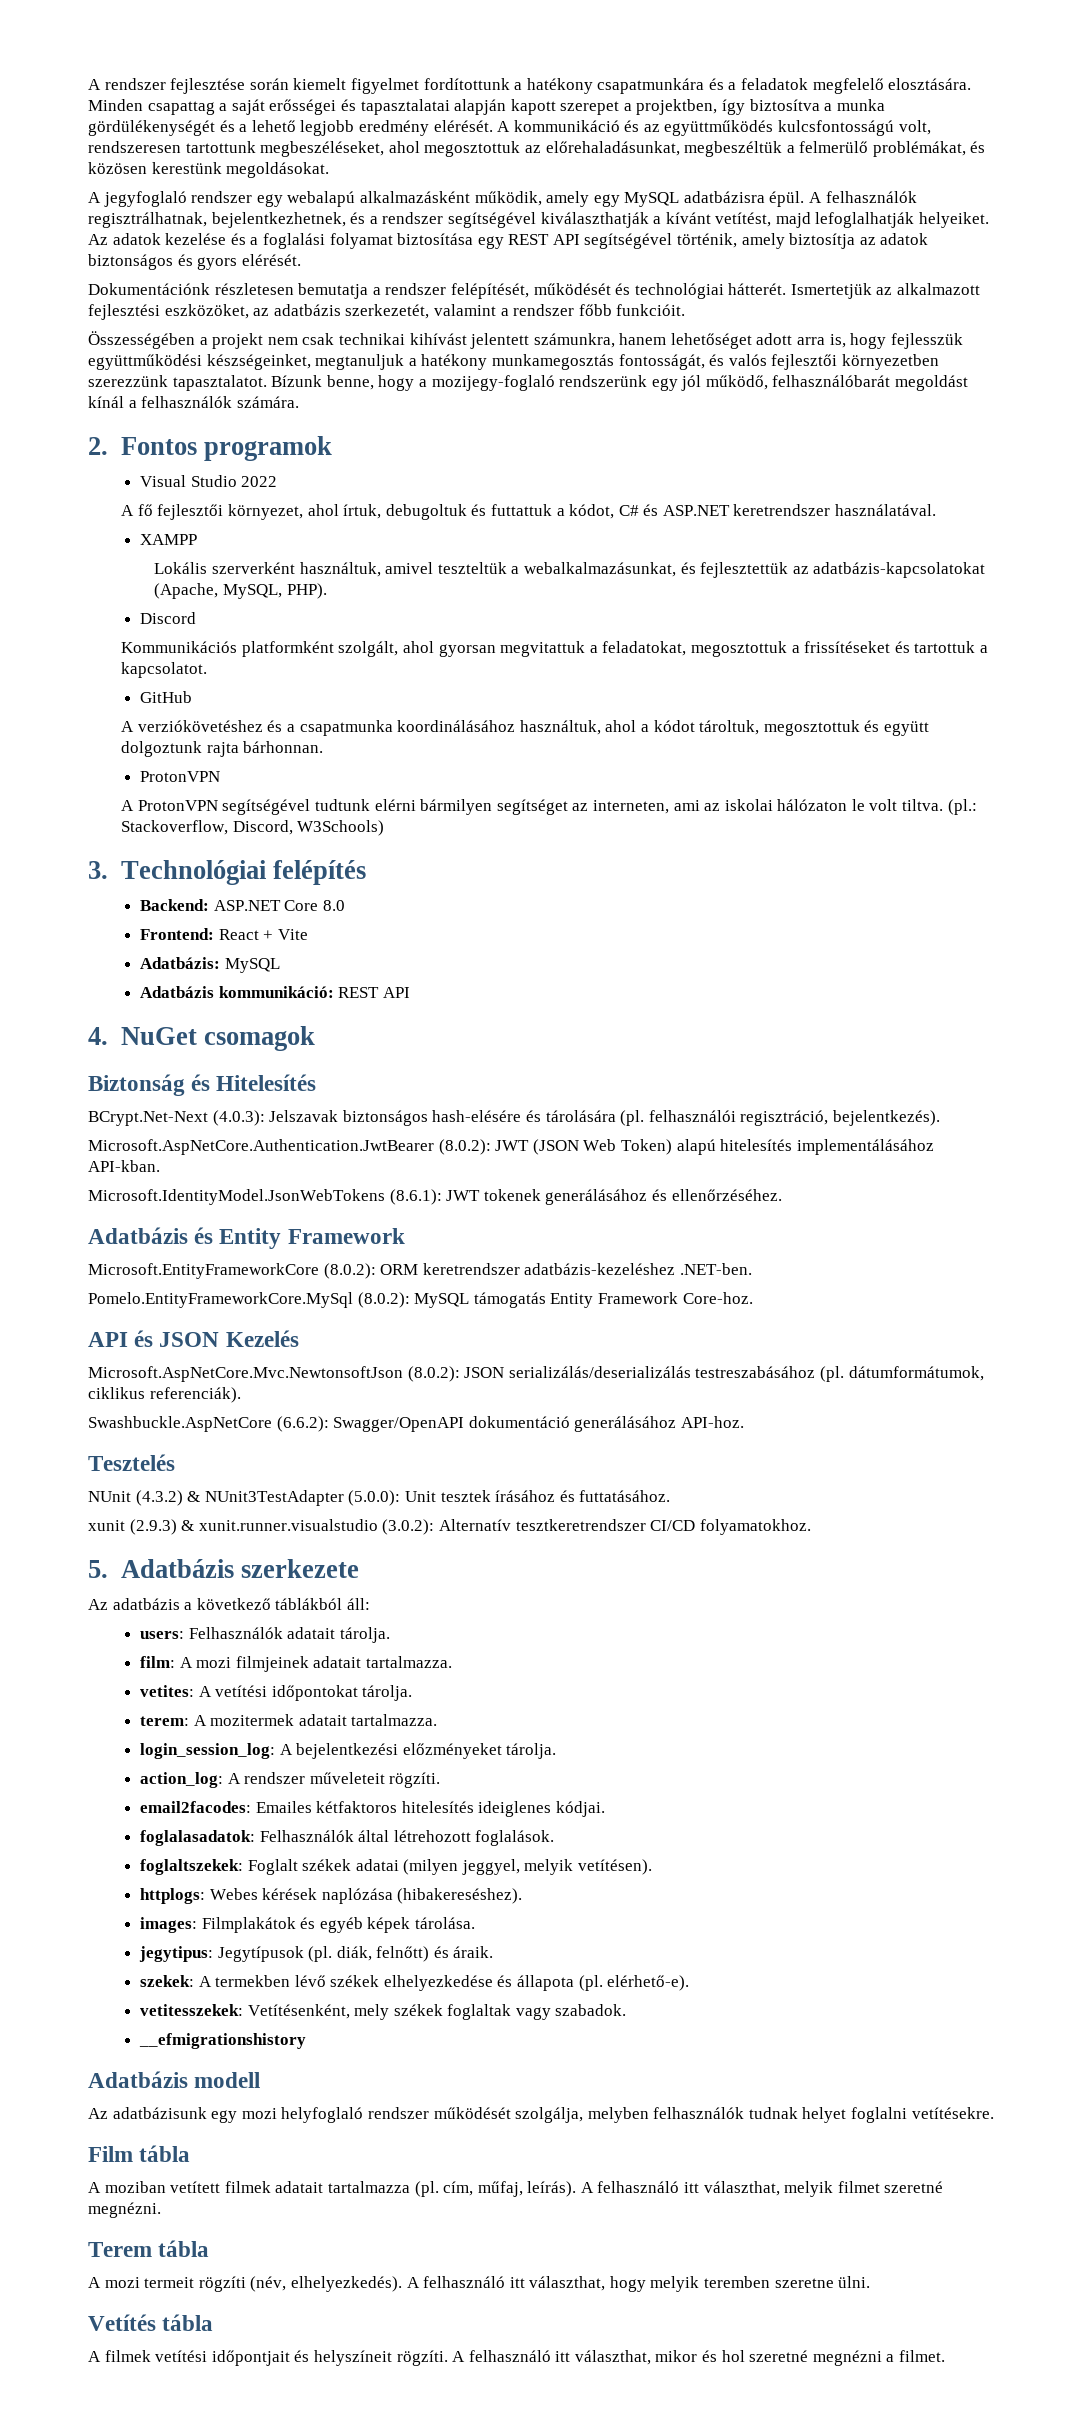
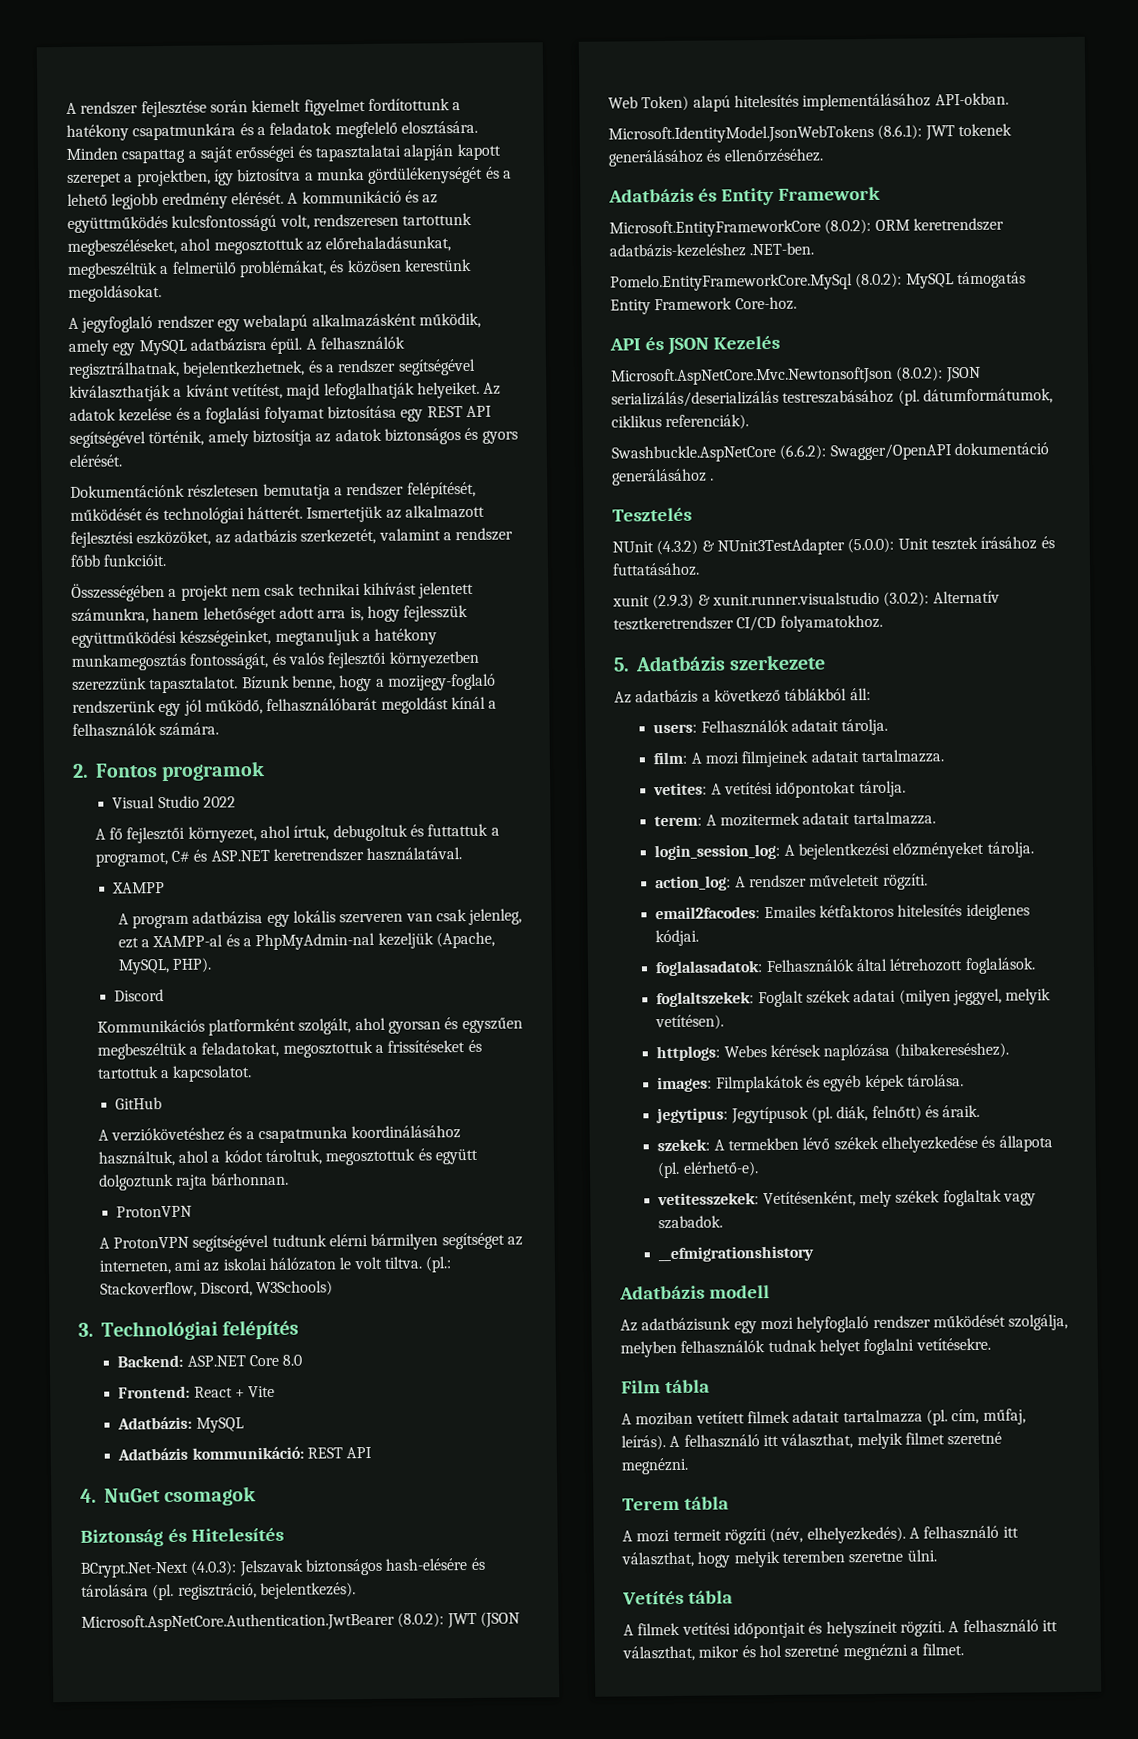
- A fő fejlesztői környezet, ahol írtuk, debugoltuk és futtattuk a kódot, C# és ASP.NET keretrendszer használatával.
+ A fő fejlesztői környezet, ahol írtuk, debugoltuk és futtattuk a programot, C# és ASP.NET keretrendszer használatával.
- Lokális szerverként használtuk, amivel teszteltük a webalkalmazásunkat, és fejlesztettük az adatbázis-kapcsolatokat (Apache, MySQL, PHP).
+ A program adatbázisa egy lokális szerveren van csak jelenleg, ezt a XAMPP-al és a PhpMyAdmin-nal kezeljük (Apache, MySQL, PHP).
- Kommunikációs platformként szolgált, ahol gyorsan megvitattuk a feladatokat, megosztottuk a frissítéseket és tartottuk a kapcsolatot.
+ Kommunikációs platformként szolgált, ahol gyorsan és egyszűen megbeszéltük a feladatokat, megosztottuk a frissítéseket és tartottuk a kapcsolatot.
- BCrypt.Net-Next (4.0.3): Jelszavak biztonságos hash-elésére és tárolására (pl. felhasználói regisztráció, bejelentkezés).
+ BCrypt.Net-Next (4.0.3): Jelszavak biztonságos hash-elésére és tárolására (pl. regisztráció, bejelentkezés).
- Microsoft.AspNetCore.Authentication.JwtBearer (8.0.2): JWT (JSON Web Token) alapú hitelesítés implementálásához API-kban.
+ Microsoft.AspNetCore.Authentication.JwtBearer (8.0.2): JWT (JSON Web Token) alapú hitelesítés implementálásához API-okban.
- Swashbuckle.AspNetCore (6.6.2): Swagger/OpenAPI dokumentáció generálásához API-hoz.
+ Swashbuckle.AspNetCore (6.6.2): Swagger/OpenAPI dokumentáció generálásához .

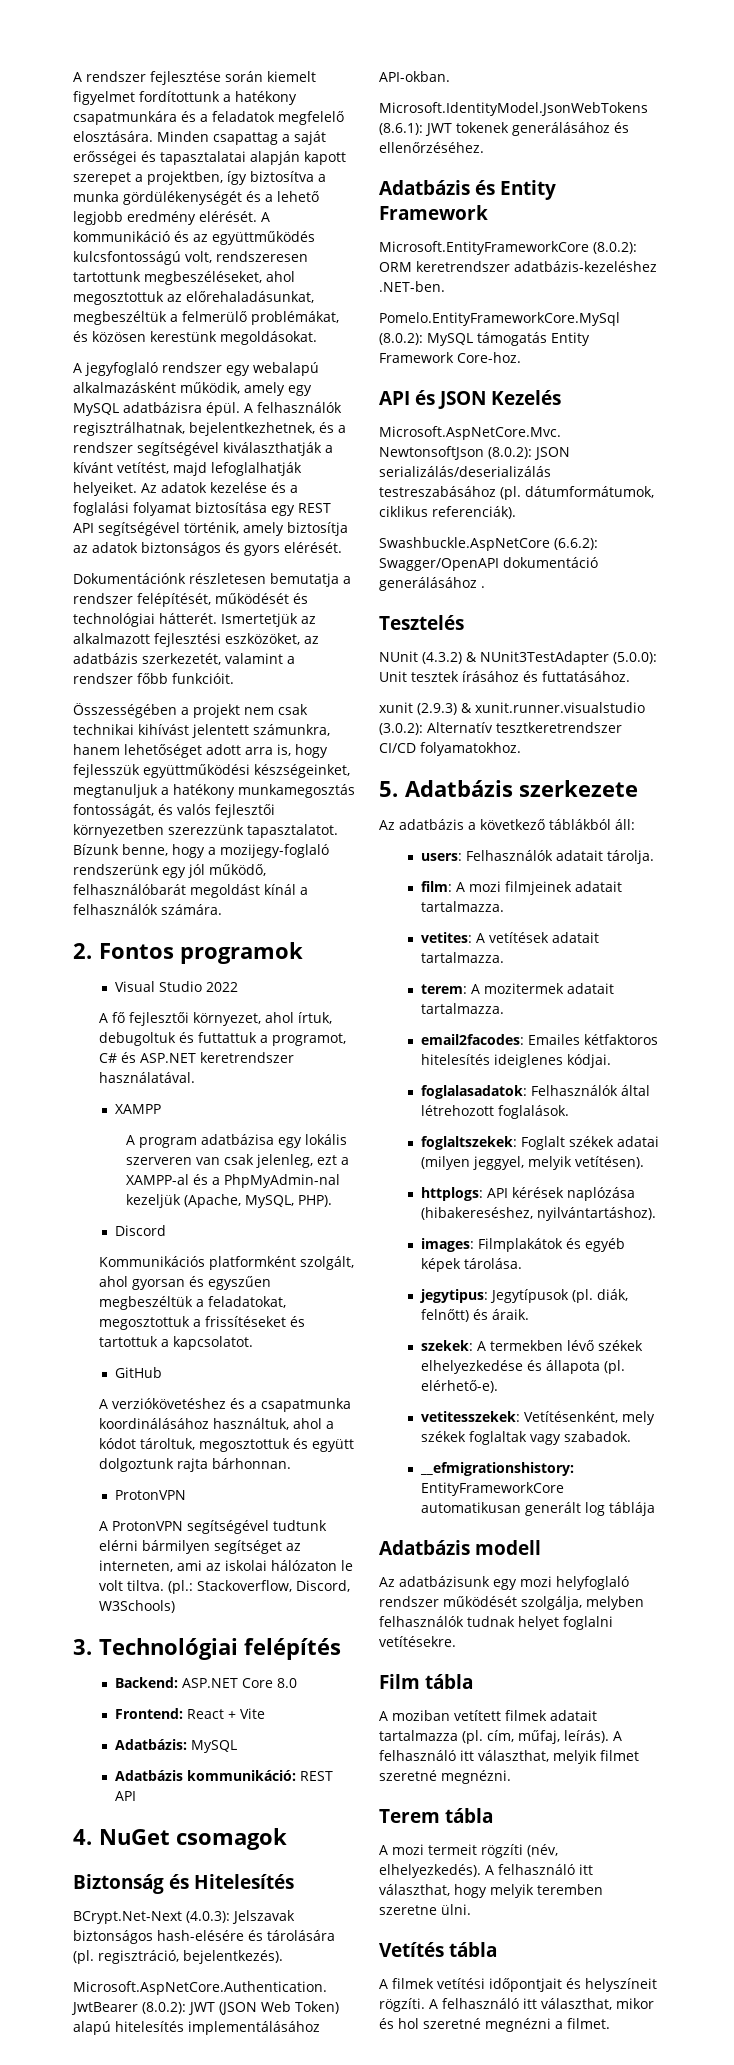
- vetites: A vetítési időpontokat tárolja.
+ vetites: A vetítések adatait tartalmazza.
- login_session_log: A bejelentkezési előzményeket tárolja.
- action_log: A rendszer műveleteit rögzíti.
- httplogs: Webes kérések naplózása (hibakereséshez).
+ httplogs: API kérések naplózása (hibakereséshez, nyilvántartáshoz).
- __efmigrationshistory
+ __efmigrationshistory: EntityFrameworkCore automatikusan generált log táblája

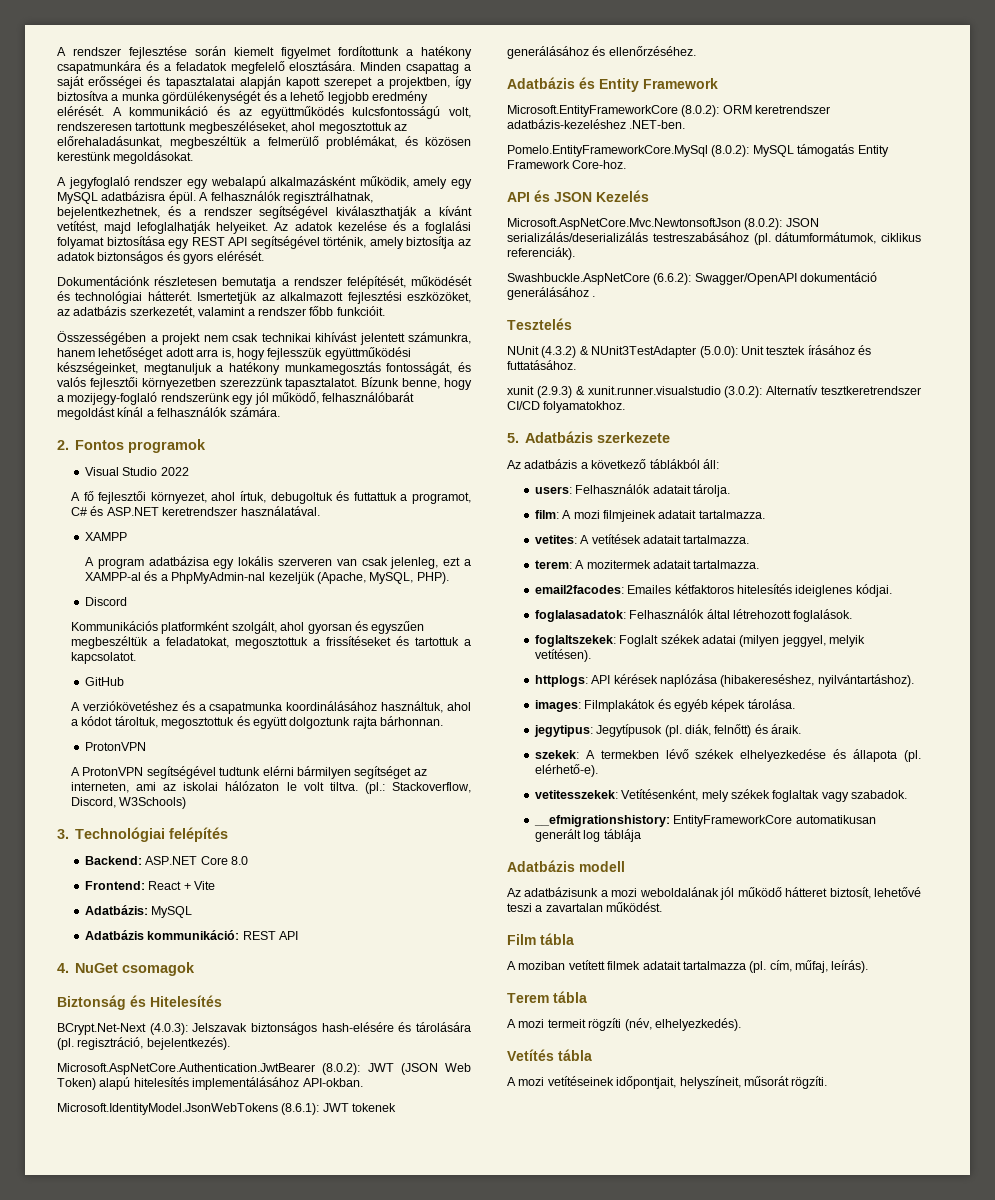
- Az adatbázisunk egy mozi helyfoglaló rendszer működését szolgálja, melyben felhasználók tudnak helyet foglalni vetítésekre.
+ Az adatbázisunk a mozi weboldalának jól működő hátteret biztosít, lehetővé teszi a zavartalan működést.
- A felhasználó itt választhat, melyik filmet szeretné megnézni.
- A mozi termeit rögzíti (név, elhelyezkedés). A felhasználó itt választhat, hogy melyik teremben szeretne ülni.
+ A mozi termeit rögzíti (név, elhelyezkedés).
  Vetítés tábla
- A filmek vetítési időpontjait és helyszíneit rögzíti. A felhasználó itt választhat, mikor és hol szeretné megnézni a filmet.
+ A mozi vetítéseinek időpontjait, helyszíneit, műsorát rögzíti.

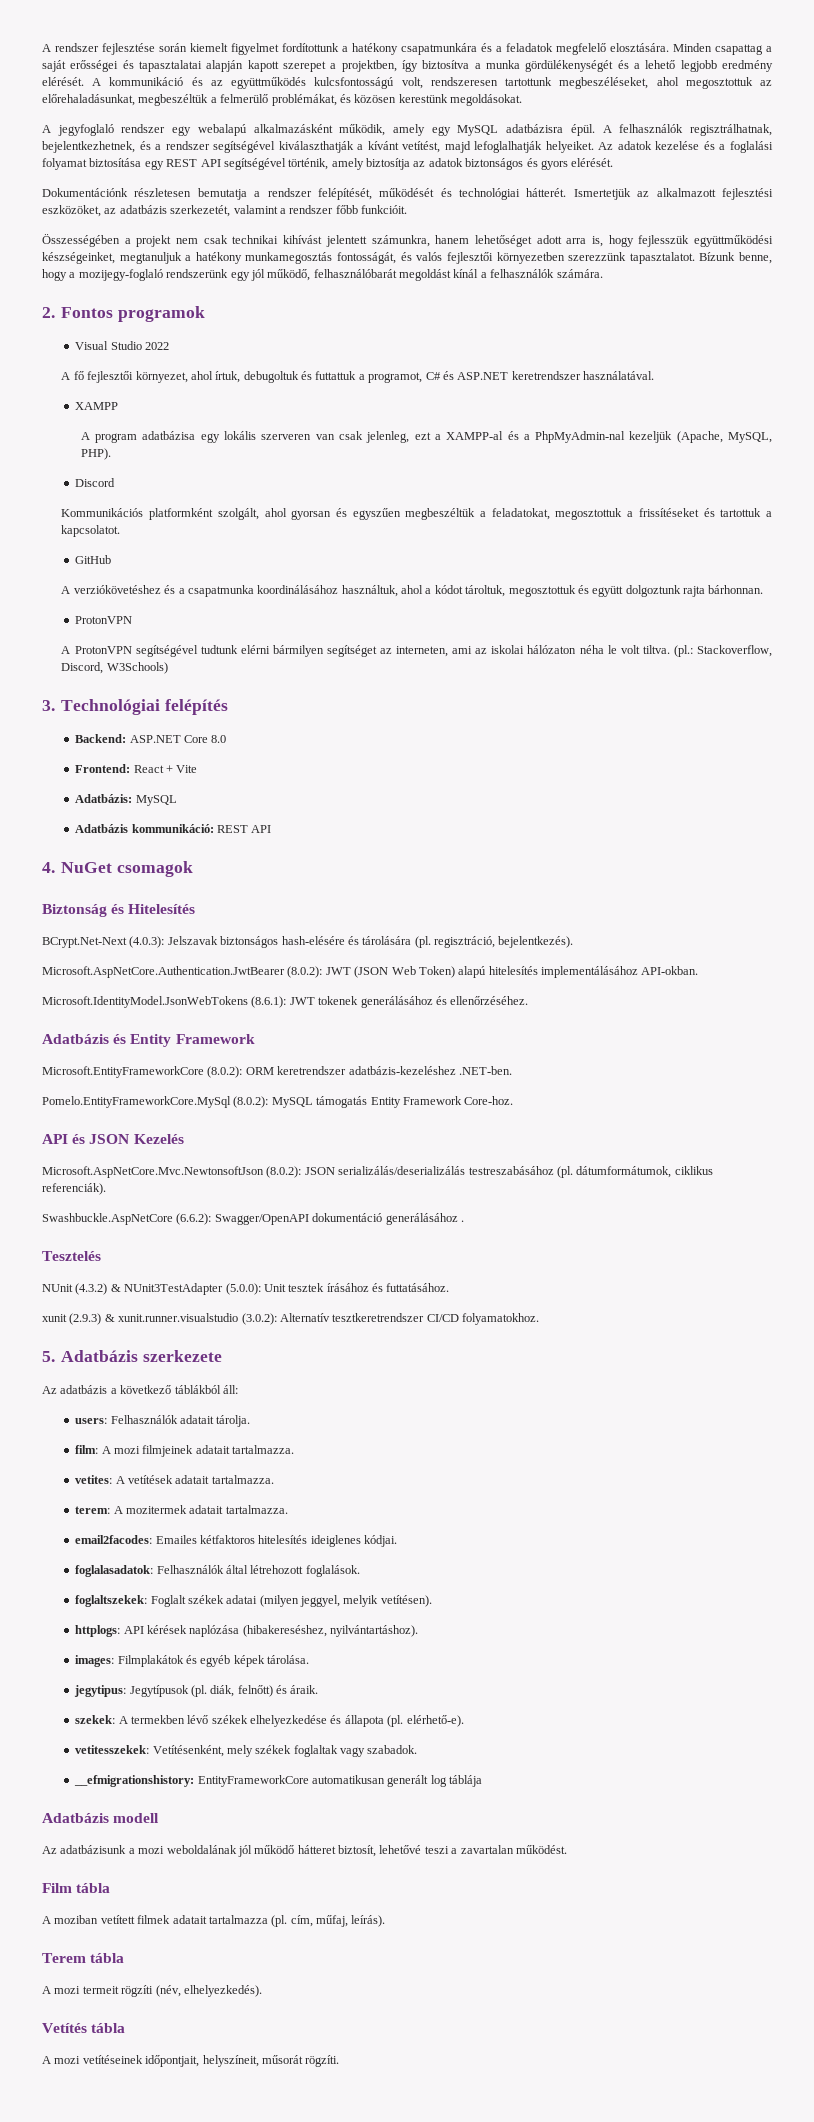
- A ProtonVPN segítségével tudtunk elérni bármilyen segítséget az interneten, ami az iskolai hálózaton le volt tiltva.
+ A ProtonVPN segítségével tudtunk elérni bármilyen segítséget az interneten, ami az iskolai hálózaton néha le volt tiltva.

